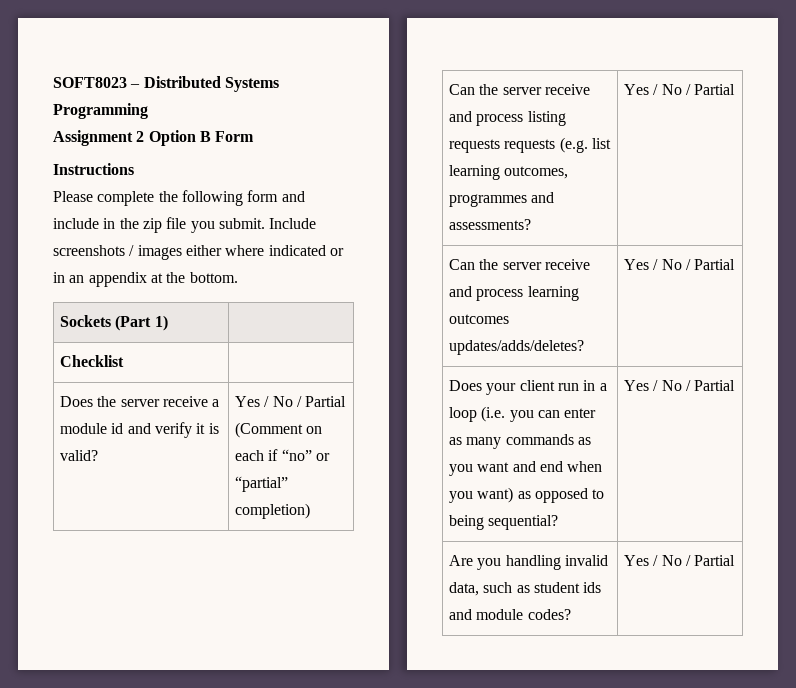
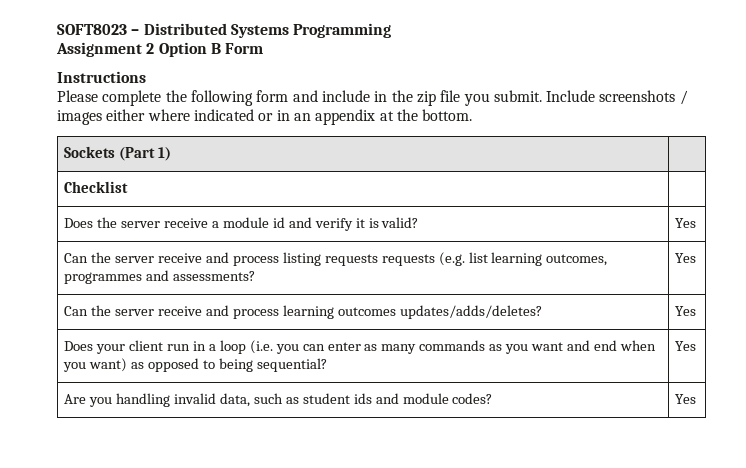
- Does the server receive a module id and verify it is valid? | Yes / No / Partial (Comment on each if “no” or “partial” completion)
+ Does the server receive a module id and verify it is valid? | Yes
- Can the server receive and process listing requests requests (e.g. list learning outcomes, programmes and assessments? | Yes / No / Partial
+ Can the server receive and process listing requests requests (e.g. list learning outcomes, programmes and assessments? | Yes
- Can the server receive and process learning outcomes updates/adds/deletes? | Yes / No / Partial
+ Can the server receive and process learning outcomes updates/adds/deletes? | Yes
- Does your client run in a loop (i.e. you can enter as many commands as you want and end when you want) as opposed to being sequential? | Yes / No / Partial
+ Does your client run in a loop (i.e. you can enter as many commands as you want and end when you want) as opposed to being sequential? | Yes
- Are you handling invalid data, such as student ids and module codes? | Yes / No / Partial
+ Are you handling invalid data, such as student ids and module codes? | Yes

